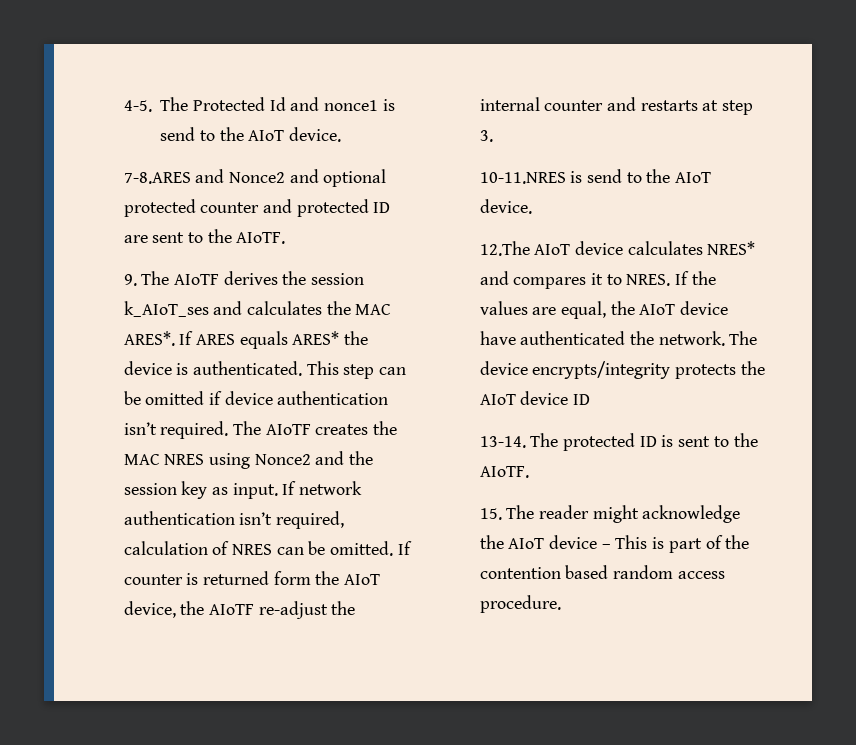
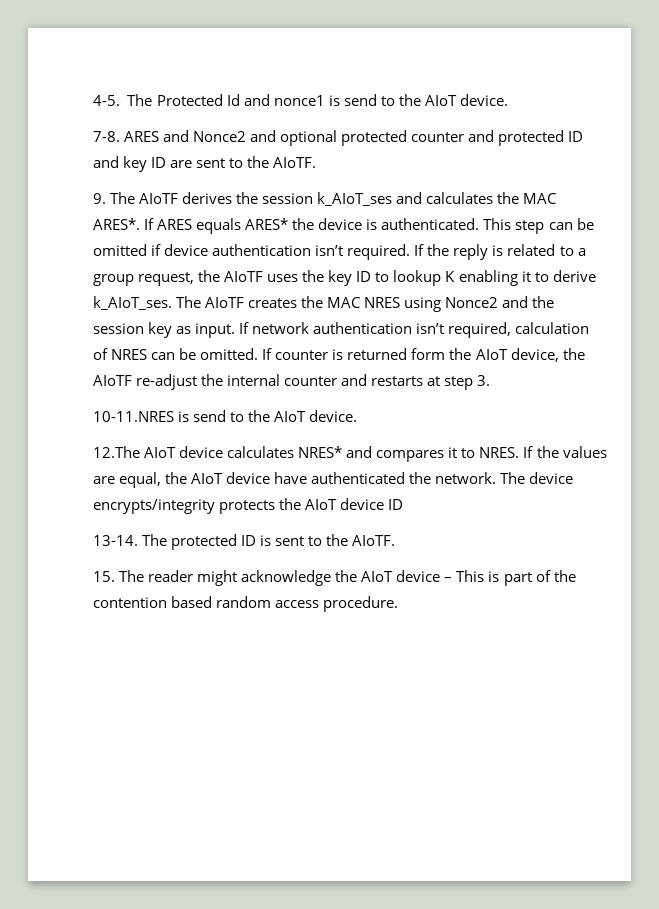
- 7-8.ARES and Nonce2 and optional protected counter and protected ID are sent to the AIoTF.
+ 7-8. ARES and Nonce2 and optional protected counter and protected ID and key ID are sent to the AIoTF.
+ If the reply is related to a group request, the AIoTF uses the key ID to lookup K enabling it to derive k_AIoT_ses.

